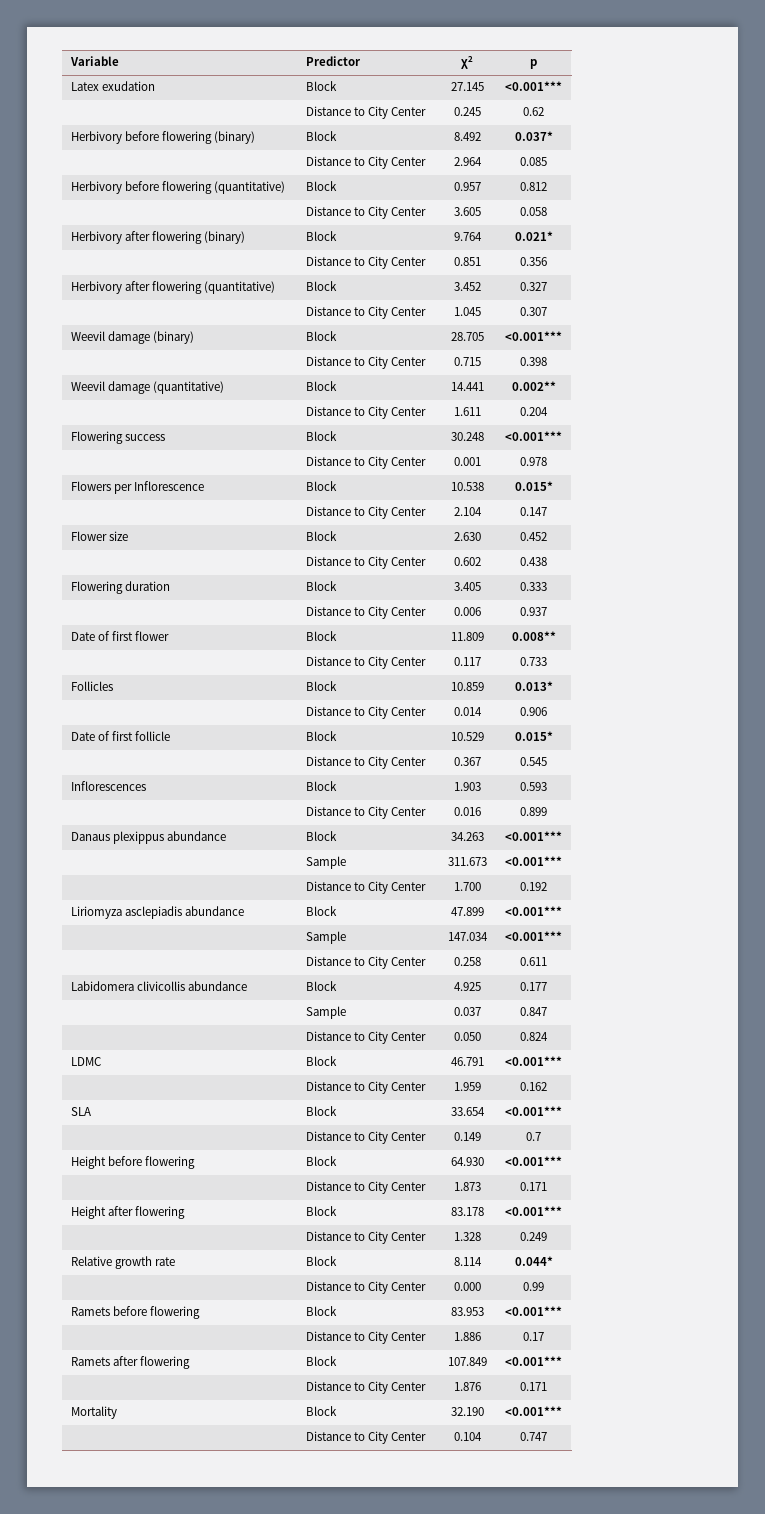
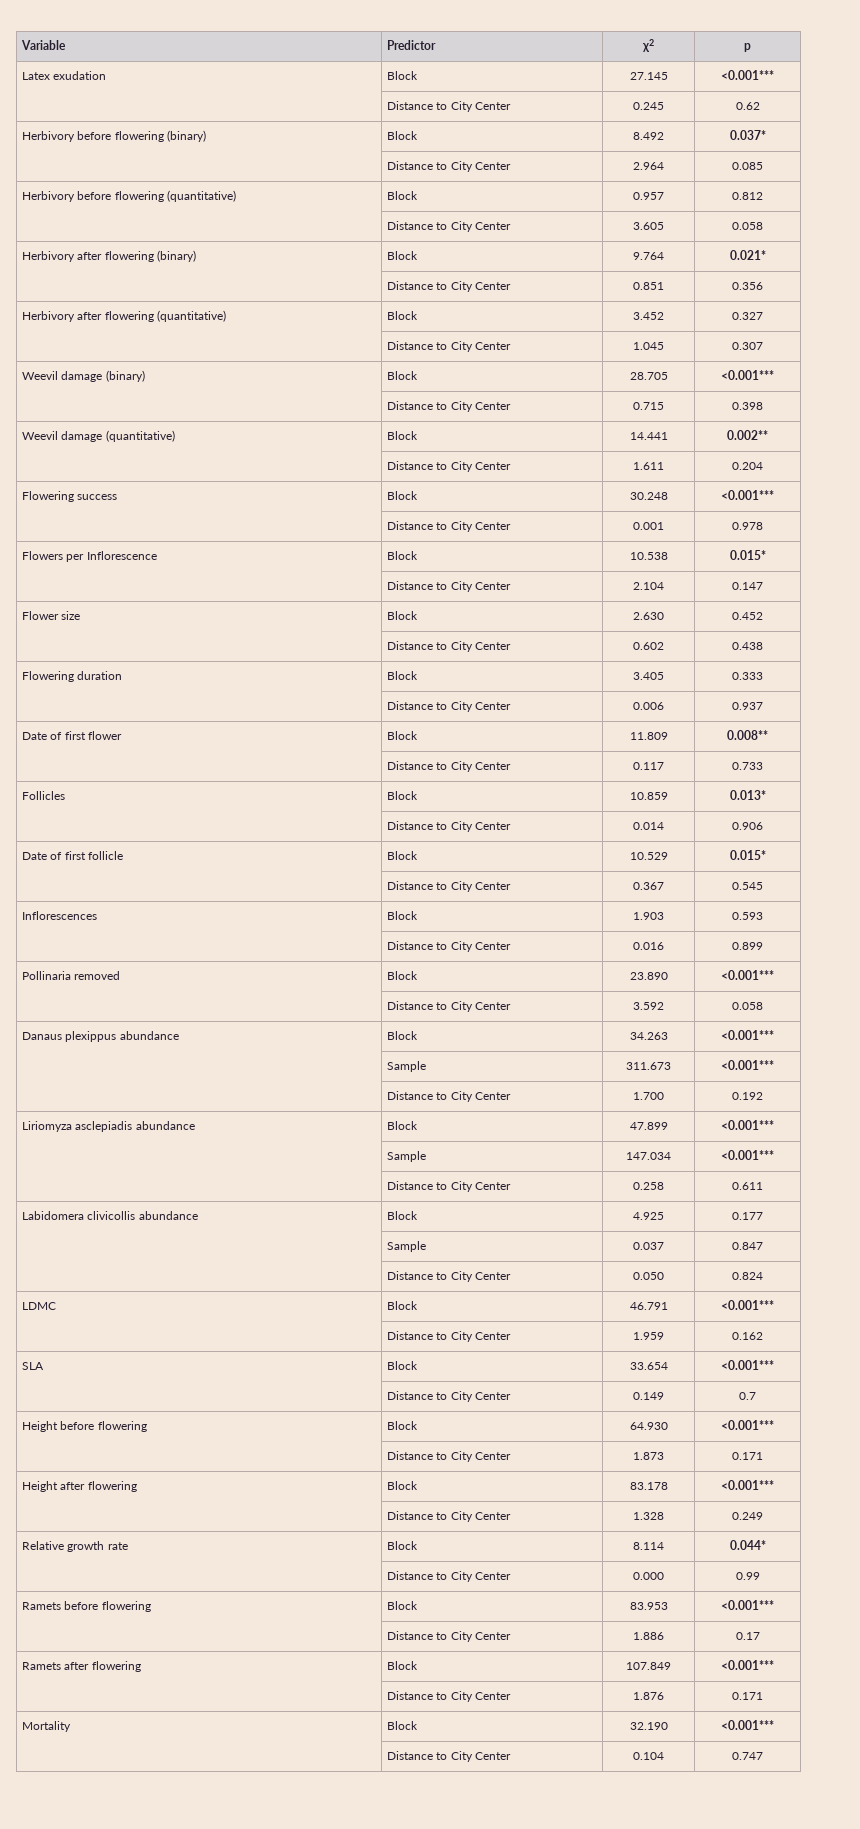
+ Pollinaria removed | Block | 23.890 | <0.001***
+ | Distance to City Center | 3.592 | 0.058

